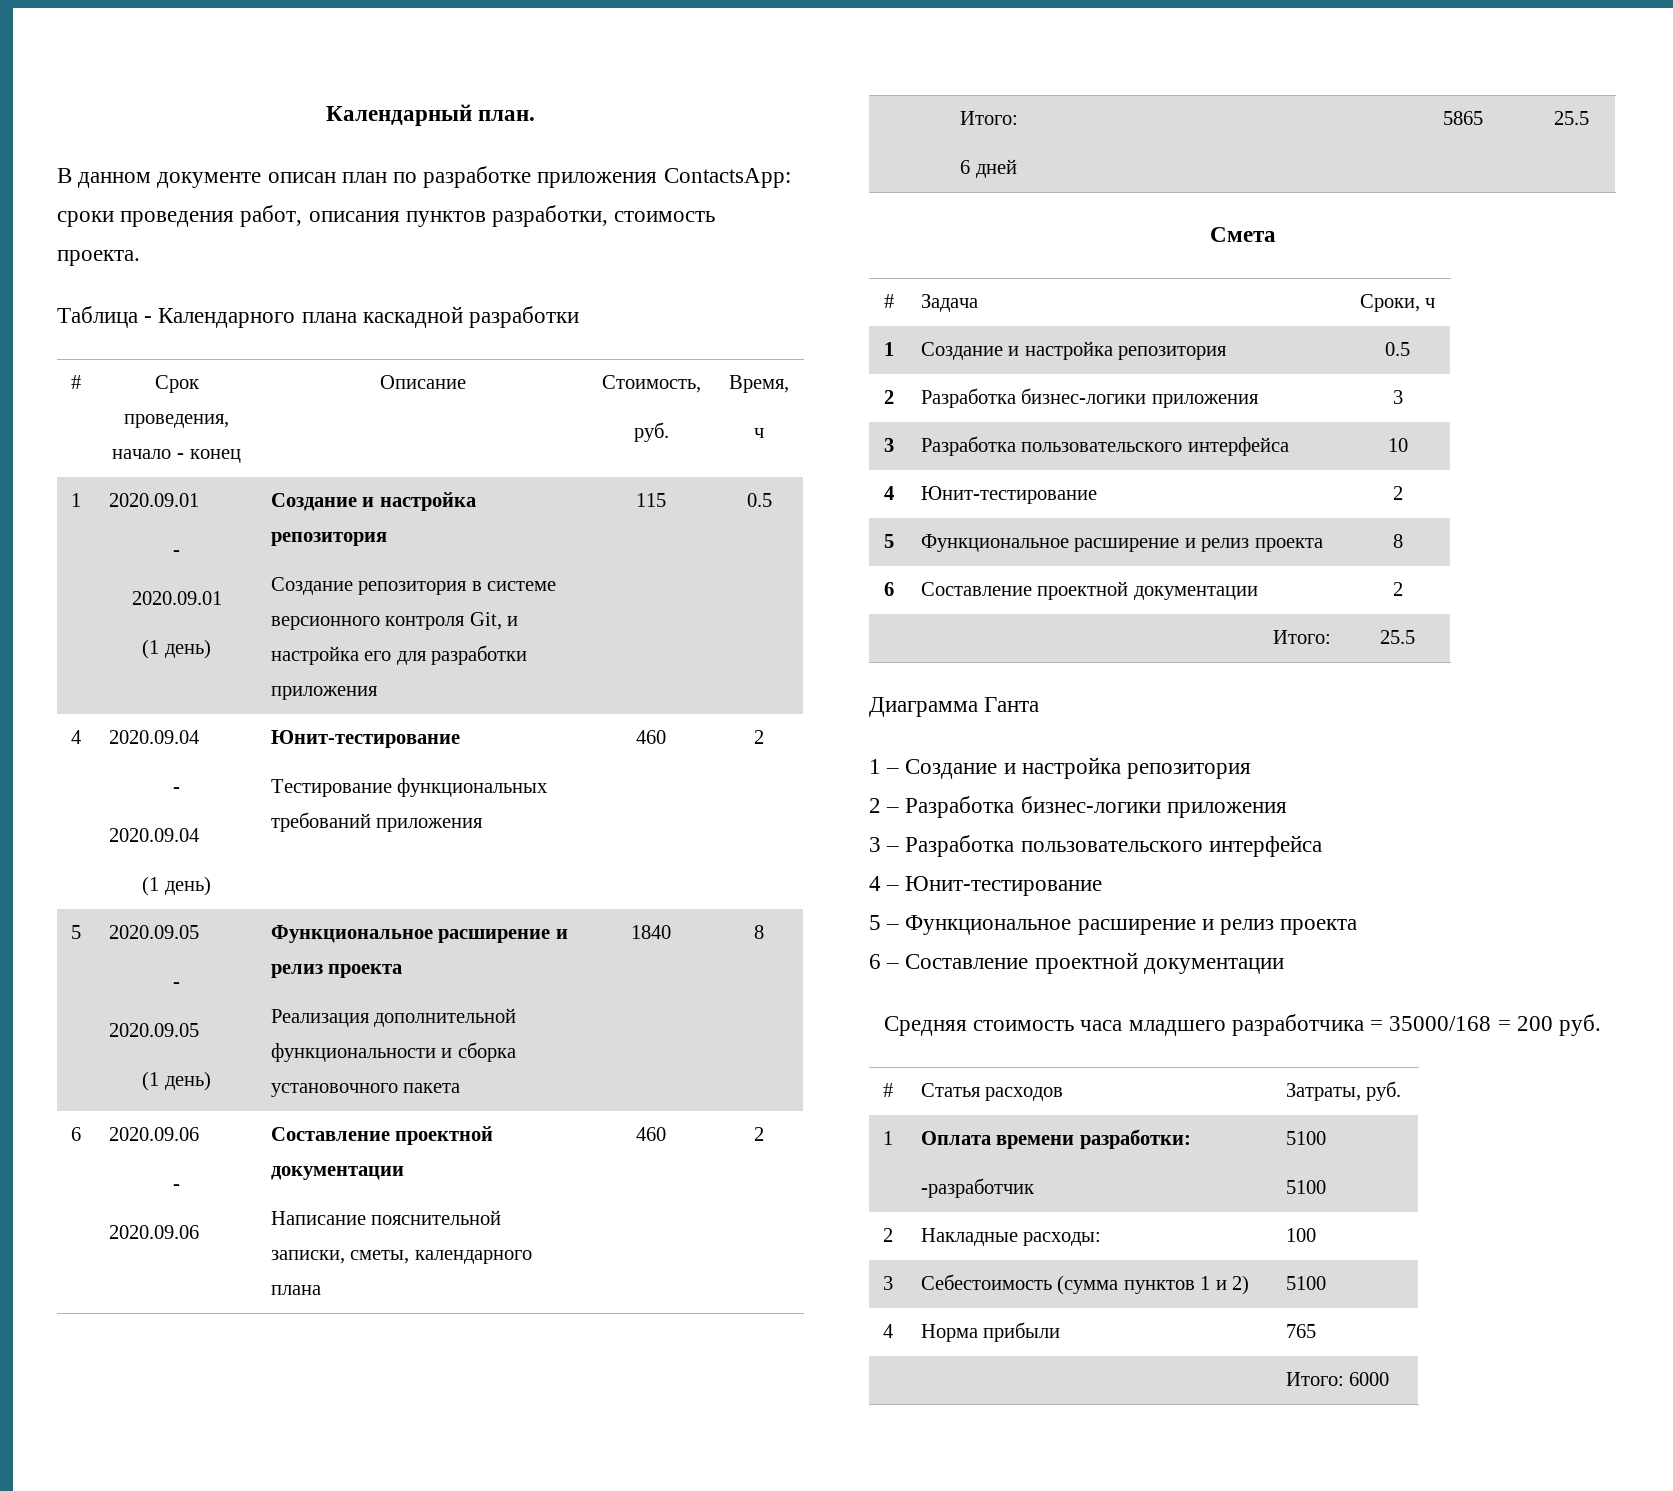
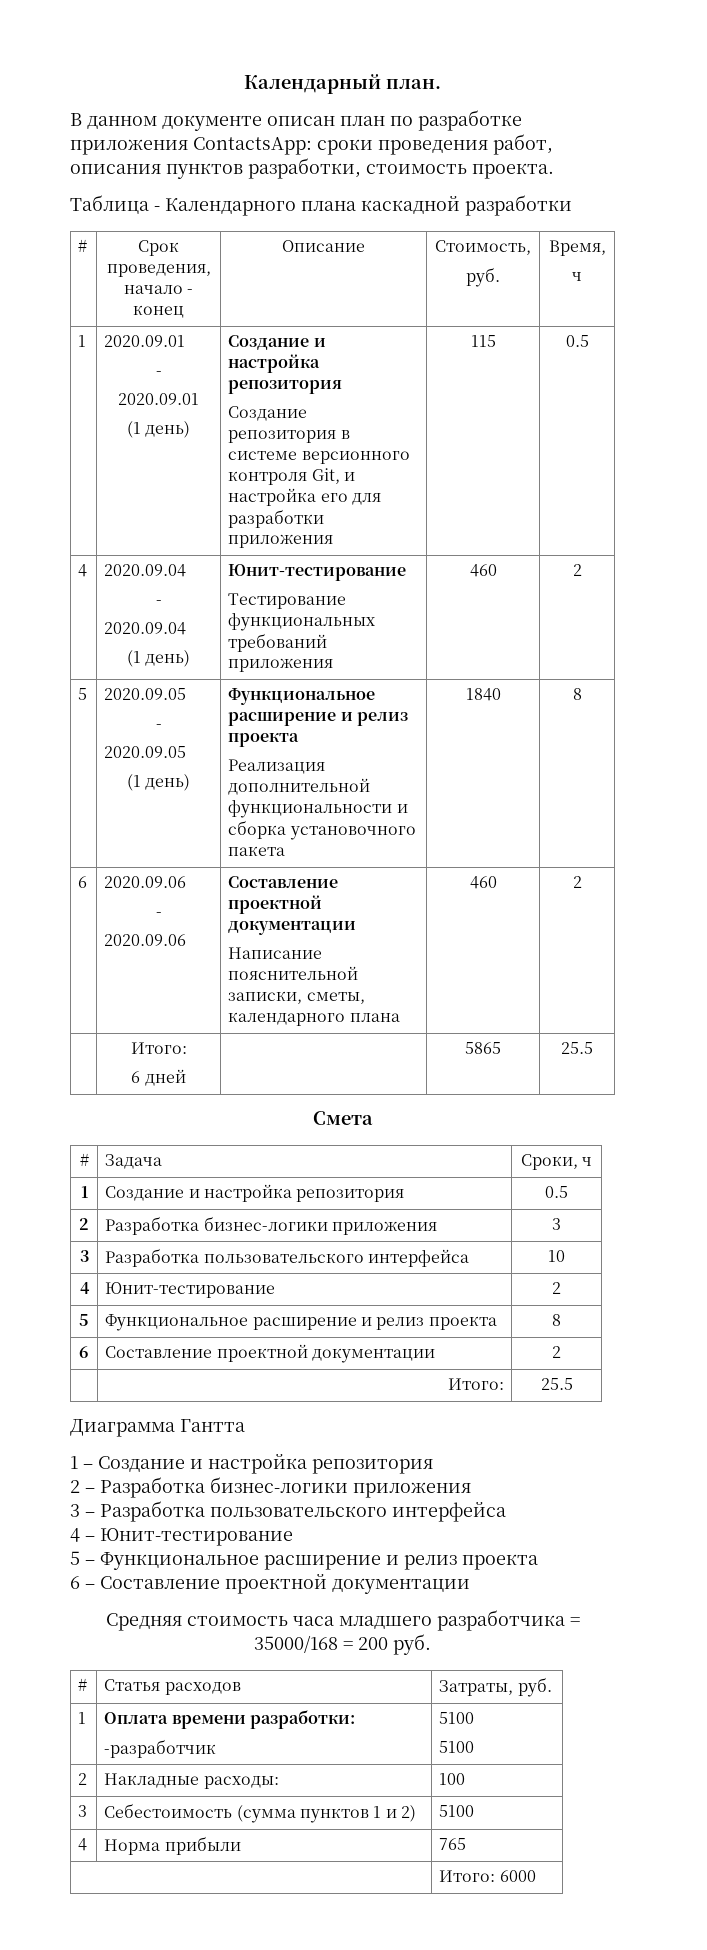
- Диаграмма Ганта
+ Диаграмма Гантта

